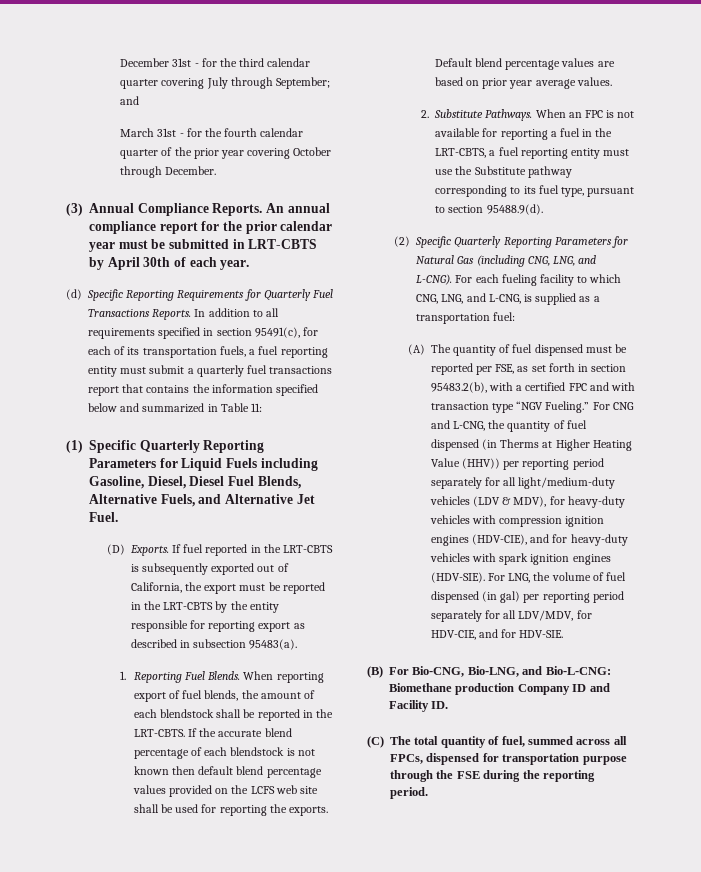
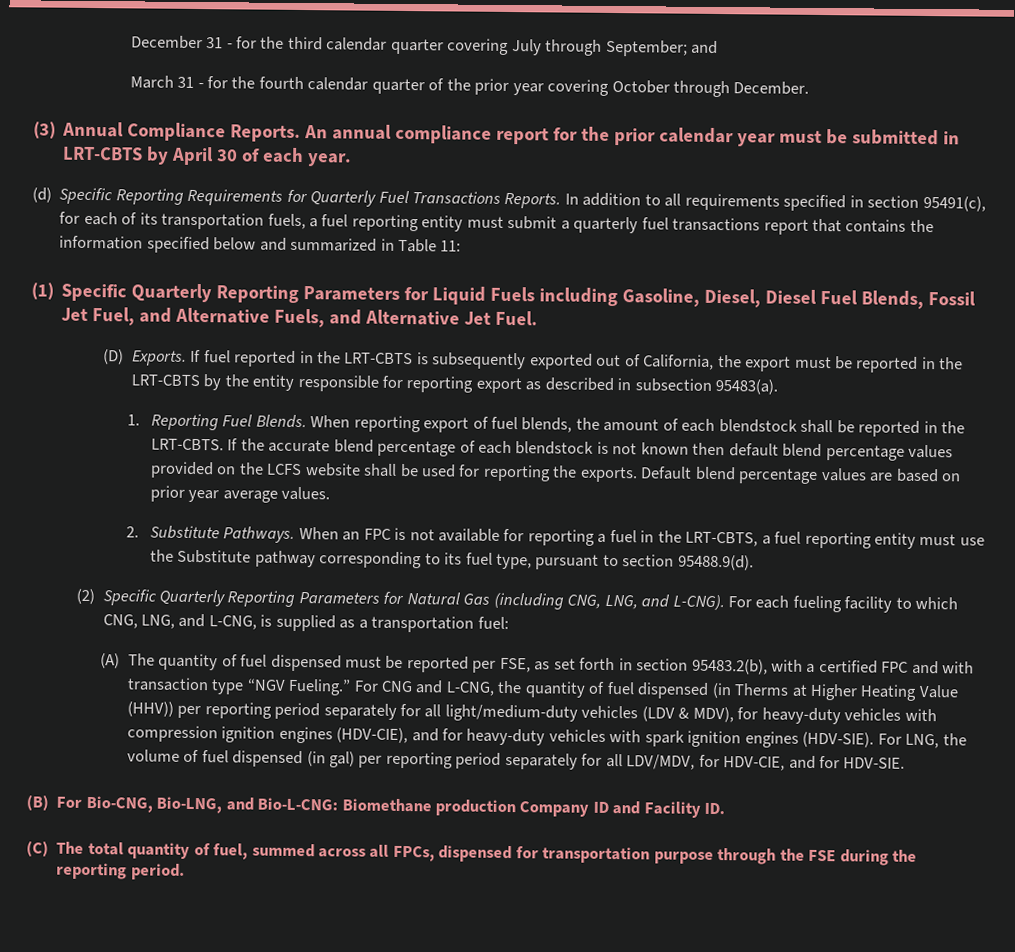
- December 31st - for the third calendar quarter covering July through September; and
+ December 31 - for the third calendar quarter covering July through September; and
- March 31st - for the fourth calendar quarter of the prior year covering October through December.
+ March 31 - for the fourth calendar quarter of the prior year covering October through December.
- An annual compliance report for the prior calendar year must be submitted in LRT-CBTS by April 30th of each year.
+ An annual compliance report for the prior calendar year must be submitted in LRT-CBTS by April 30 of each year.
- (1) Specific Quarterly Reporting Parameters for Liquid Fuels including Gasoline, Diesel, Diesel Fuel Blends, Alternative Fuels, and Alternative Jet Fuel.
+ (1) Specific Quarterly Reporting Parameters for Liquid Fuels including Gasoline, Diesel, Diesel Fuel Blends, Fossil Jet Fuel, and Alternative Fuels, and Alternative Jet Fuel.
- If the accurate blend percentage of each blendstock is not known then default blend percentage values provided on the LCFS web site shall be used for reporting the exports.
+ If the accurate blend percentage of each blendstock is not known then default blend percentage values provided on the LCFS website shall be used for reporting the exports.

